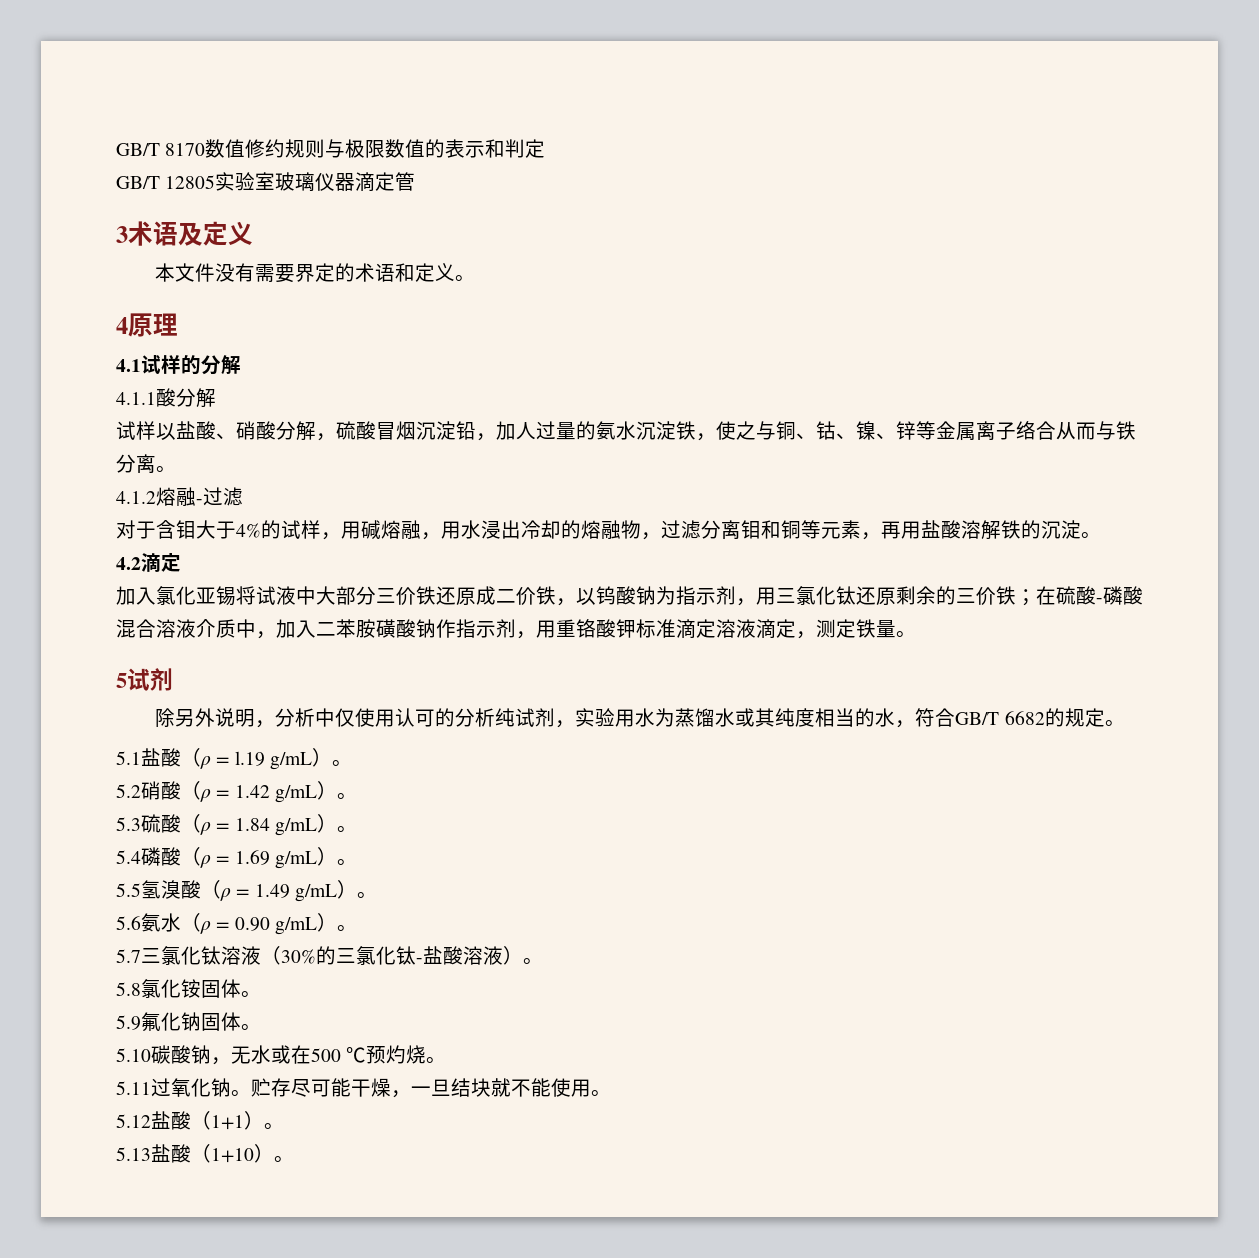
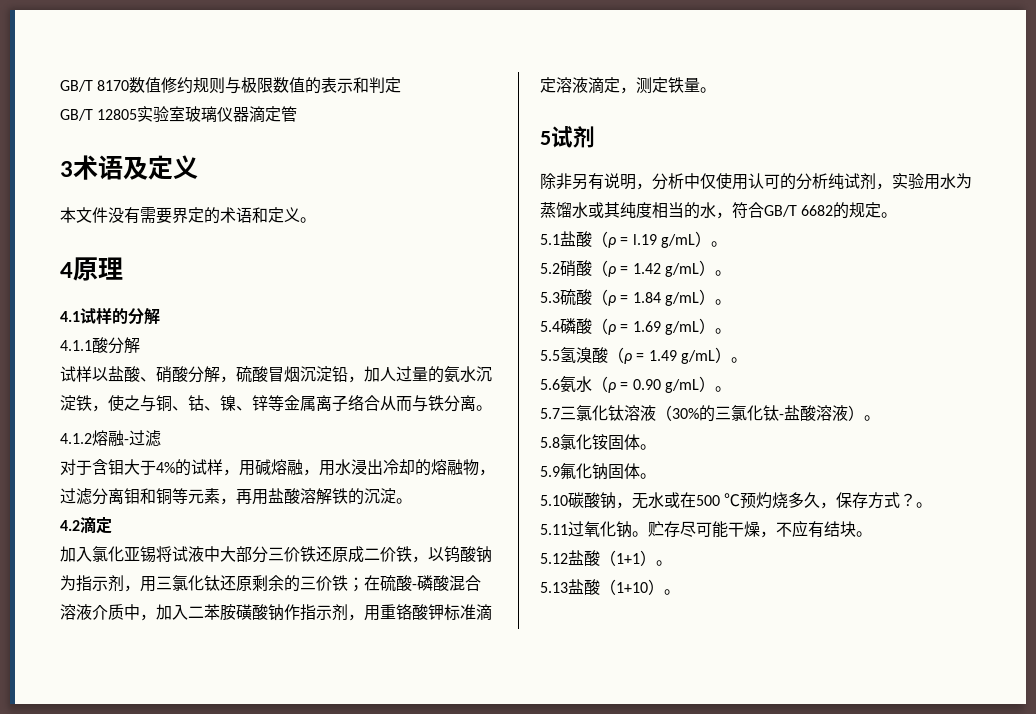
- 除另外说明，分析中仅使用认可的分析纯试剂，实验用水为蒸馏水或其纯度相当的水，符合GB/T 6682的规定。
+ 除非另有说明，分析中仅使用认可的分析纯试剂，实验用水为蒸馏水或其纯度相当的水，符合GB/T 6682的规定。
- 5.10碳酸钠，无水或在500 ℃预灼烧。
+ 5.10碳酸钠，无水或在500 ℃预灼烧多久，保存方式？。
- 贮存尽可能干燥，一旦结块就不能使用。
+ 贮存尽可能干燥，不应有结块。

